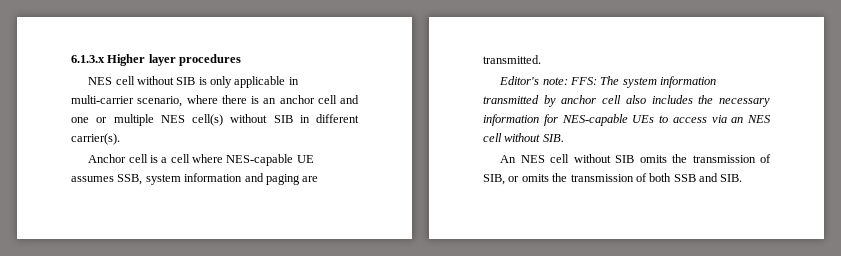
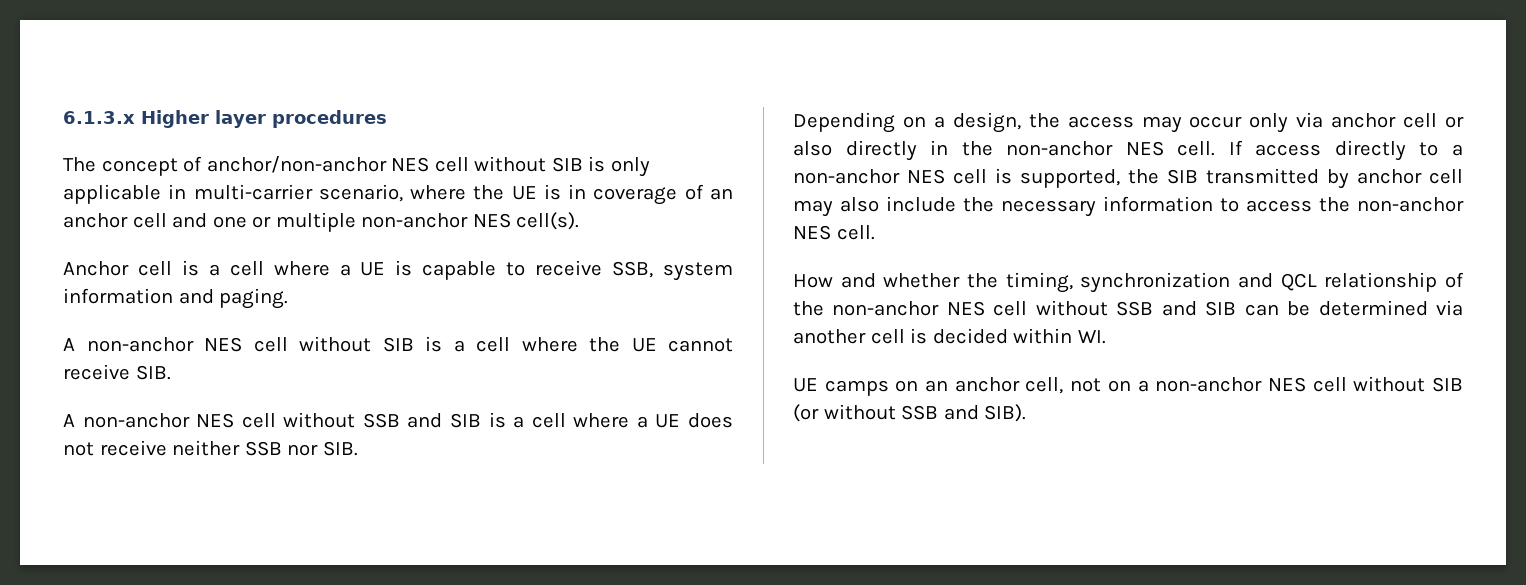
- NES cell without SIB is only applicable in multi-carrier scenario, where there is an anchor cell and one or multiple NES cell(s) without SIB in different carrier(s).
+ The concept of anchor/non-anchor NES cell without SIB is only applicable in multi-carrier scenario, where the UE is in coverage of an anchor cell and one or multiple non-anchor NES cell(s).
- Anchor cell is a cell where NES-capable UE assumes SSB, system information and paging are transmitted.
- Editor's note: FFS: The system information transmitted by anchor cell also includes the necessary information for NES-capable UEs to access via an NES cell without SIB.
- An NES cell without SIB omits the transmission of SIB, or omits the transmission of both SSB and SIB.
+ Anchor cell is a cell where a UE is capable to receive SSB, system information and paging.
+ A non-anchor NES cell without SIB is a cell where the UE cannot receive SIB.
+ A non-anchor NES cell without SSB and SIB is a cell where a UE does not receive neither SSB nor SIB.
+ Depending on a design, the access may occur only via anchor cell or also directly in the non-anchor NES cell. If access directly to a non-anchor NES cell is supported, the SIB transmitted by anchor cell may also include the necessary information to access the non-anchor NES cell.
+ How and whether the timing, synchronization and QCL relationship of the non-anchor NES cell without SSB and SIB can be determined via another cell is decided within WI.
+ UE camps on an anchor cell, not on a non-anchor NES cell without SIB (or without SSB and SIB).

